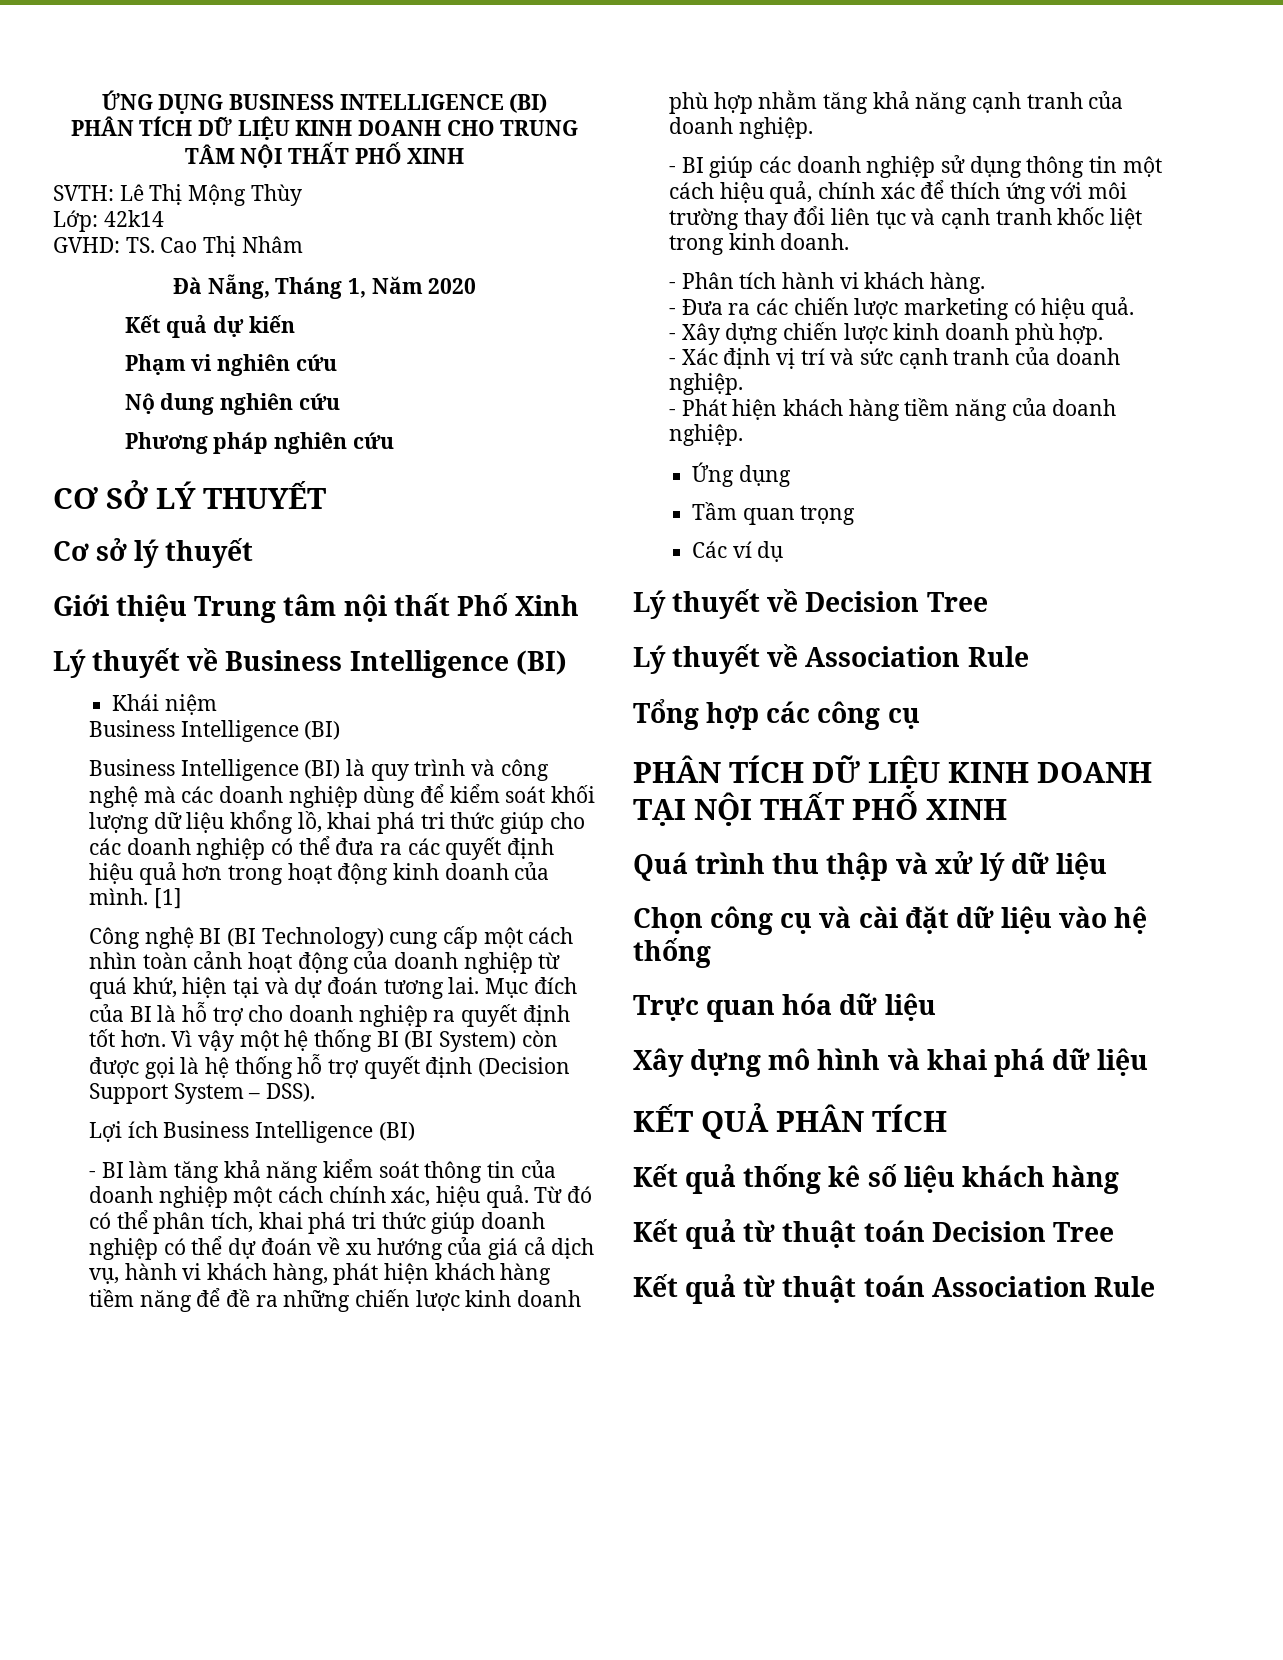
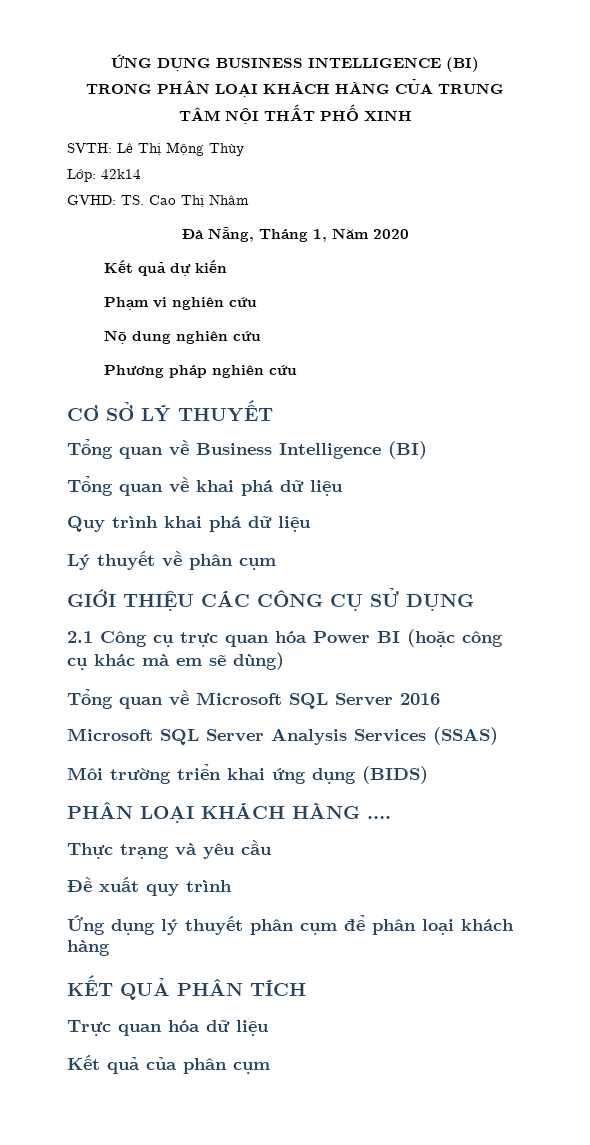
- PHÂN TÍCH DỮ LIỆU KINH DOANH CHO TRUNG TÂM NỘI THẤT PHỐ XINH
+ TRONG PHÂN LOẠI KHÁCH HÀNG CỦA TRUNG TÂM NỘI THẤT PHỐ XINH
- Cơ sở lý thuyết
- Giới thiệu Trung tâm nội thất Phố Xinh
- Lý thuyết về Business Intelligence (BI)
- Khái niệm
- Business Intelligence (BI)
- Business Intelligence (BI) là quy trình và công nghệ mà các doanh nghiệp dùng để kiểm soát khối lượng dữ liệu khổng lồ, khai phá tri thức giúp cho các doanh nghiệp có thể đưa ra các quyết định hiệu quả hơn trong hoạt động kinh doanh của mình. [1]
- Công nghệ BI (BI Technology) cung cấp một cách nhìn toàn cảnh hoạt động của doanh nghiệp từ quá khứ, hiện tại và dự đoán tương lai. Mục đích của BI là hỗ trợ cho doanh nghiệp ra quyết định tốt hơn. Vì vậy một hệ thống BI (BI System) còn được gọi là hệ thống hỗ trợ quyết định (Decision Support System – DSS).
- Lợi ích Business Intelligence (BI)
- - BI làm tăng khả năng kiểm soát thông tin của doanh nghiệp một cách chính xác, hiệu quả. Từ đó có thể phân tích, khai phá tri thức giúp doanh nghiệp có thể dự đoán về xu hướng của giá cả dịch vụ, hành vi khách hàng, phát hiện khách hàng tiềm năng để đề ra những chiến lược kinh doanh phù hợp nhằm tăng khả năng cạnh tranh của doanh nghiệp.
- - BI giúp các doanh nghiệp sử dụng thông tin một cách hiệu quả, chính xác để thích ứng với môi trường thay đổi liên tục và cạnh tranh khốc liệt trong kinh doanh.
- - Phân tích hành vi khách hàng.
- - Đưa ra các chiến lược marketing có hiệu quả.
- - Xây dựng chiến lược kinh doanh phù hợp.
- - Xác định vị trí và sức cạnh tranh của doanh nghiệp.
- - Phát hiện khách hàng tiềm năng của doanh nghiệp.
- Ứng dụng
- Tầm quan trọng
- Các ví dụ
- Lý thuyết về Decision Tree
- Lý thuyết về Association Rule
- Tổng hợp các công cụ
- PHÂN TÍCH DỮ LIỆU KINH DOANH TẠI NỘI THẤT PHỐ XINH
- Quá trình thu thập và xử lý dữ liệu
- Chọn công cụ và cài đặt dữ liệu vào hệ thống
+ Tổng quan về Business Intelligence (BI)
+ Tổng quan về khai phá dữ liệu
+ Quy trình khai phá dữ liệu
+ Lý thuyết về phân cụm
+ GIỚI THIỆU CÁC CÔNG CỤ SỬ DỤNG
+ 2.1 Công cụ trực quan hóa Power BI (hoặc công cụ khác mà em sẽ dùng)
+ Tổng quan về Microsoft SQL Server 2016
+ Microsoft SQL Server Analysis Services (SSAS)
+ Môi trường triển khai ứng dụng (BIDS)
+ PHÂN LOẠI KHÁCH HÀNG ….
+ Thực trạng và yêu cầu
+ Đề xuất quy trình
+ Ứng dụng lý thuyết phân cụm để phân loại khách hàng
+ KẾT QUẢ PHÂN TÍCH
- Xây dựng mô hình và khai phá dữ liệu
- KẾT QUẢ PHÂN TÍCH
- Kết quả thống kê số liệu khách hàng
- Kết quả từ thuật toán Decision Tree
- Kết quả từ thuật toán Association Rule
+ Kết quả của phân cụm

